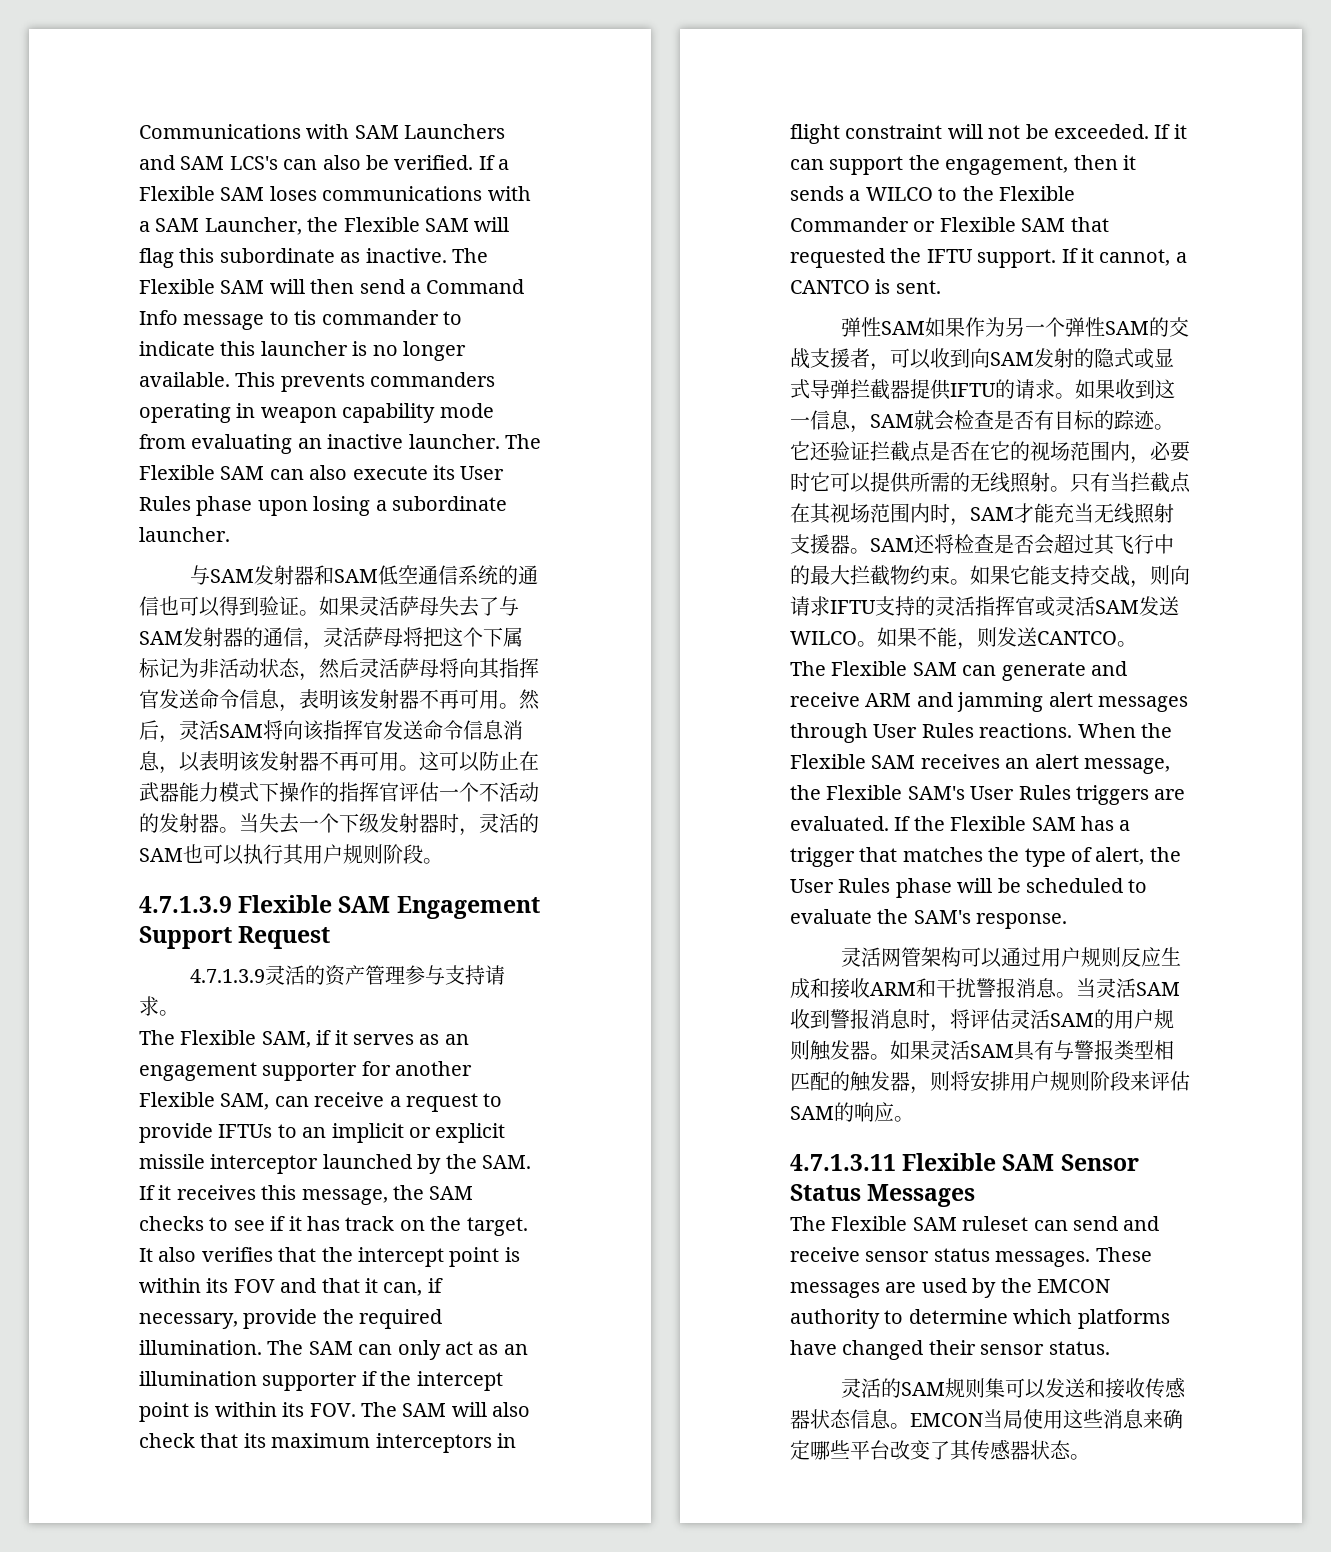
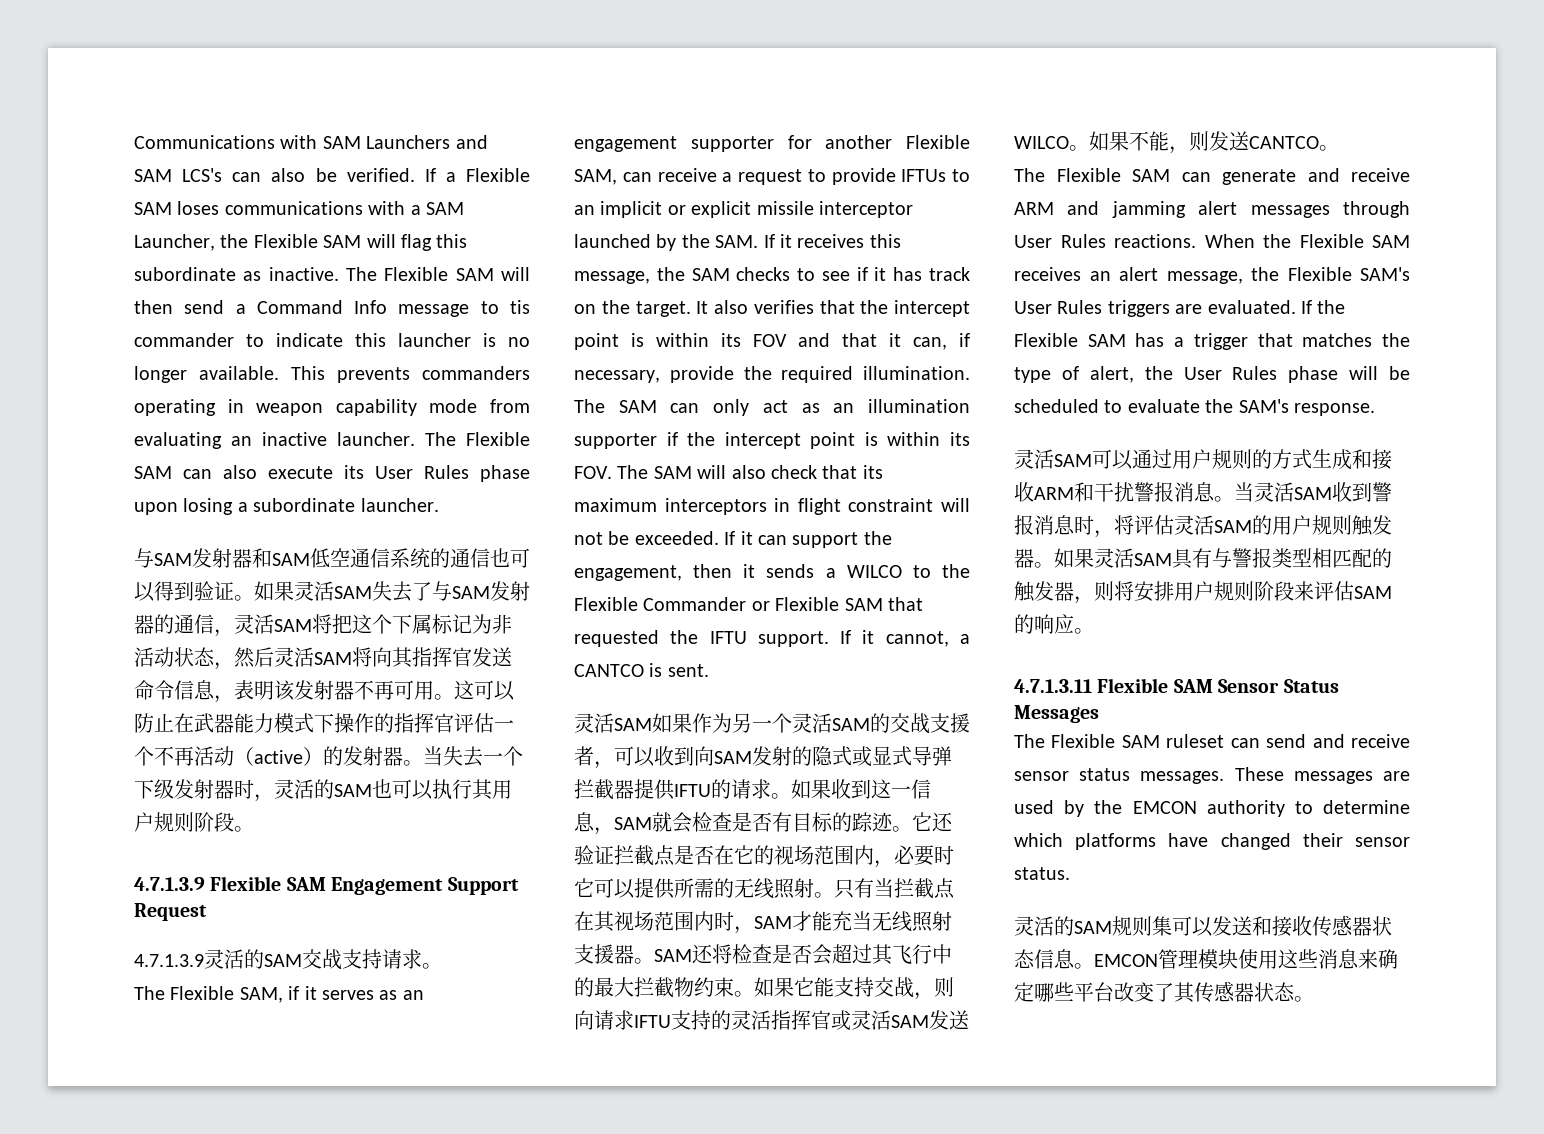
- 如果灵活萨母失去了与SAM发射器的通信，灵活萨母将把这个下属标记为非活动状态，然后灵活萨母将向其指挥官发送命令信息，表明该发射器不再可用。
+ 如果灵活SAM失去了与SAM发射器的通信，灵活SAM将把这个下属标记为非活动状态，然后灵活SAM将向其指挥官发送命令信息，表明该发射器不再可用。
- 然后，灵活SAM将向该指挥官发送命令信息消息，以表明该发射器不再可用。
- 这可以防止在武器能力模式下操作的指挥官评估一个不活动的发射器。
+ 这可以防止在武器能力模式下操作的指挥官评估一个不再活动（active）的发射器。
- 4.7.1.3.9灵活的资产管理参与支持请求。
+ 4.7.1.3.9灵活的SAM交战支持请求。
- 弹性SAM如果作为另一个弹性SAM的交战支援者，可以收到向SAM发射的隐式或显式导弹拦截器提供IFTU的请求。
+ 灵活SAM如果作为另一个灵活SAM的交战支援者，可以收到向SAM发射的隐式或显式导弹拦截器提供IFTU的请求。
- 灵活网管架构可以通过用户规则反应生成和接收ARM和干扰警报消息。
+ 灵活SAM可以通过用户规则的方式生成和接收ARM和干扰警报消息。
- EMCON当局使用这些消息来确定哪些平台改变了其传感器状态。
+ EMCON管理模块使用这些消息来确定哪些平台改变了其传感器状态。

